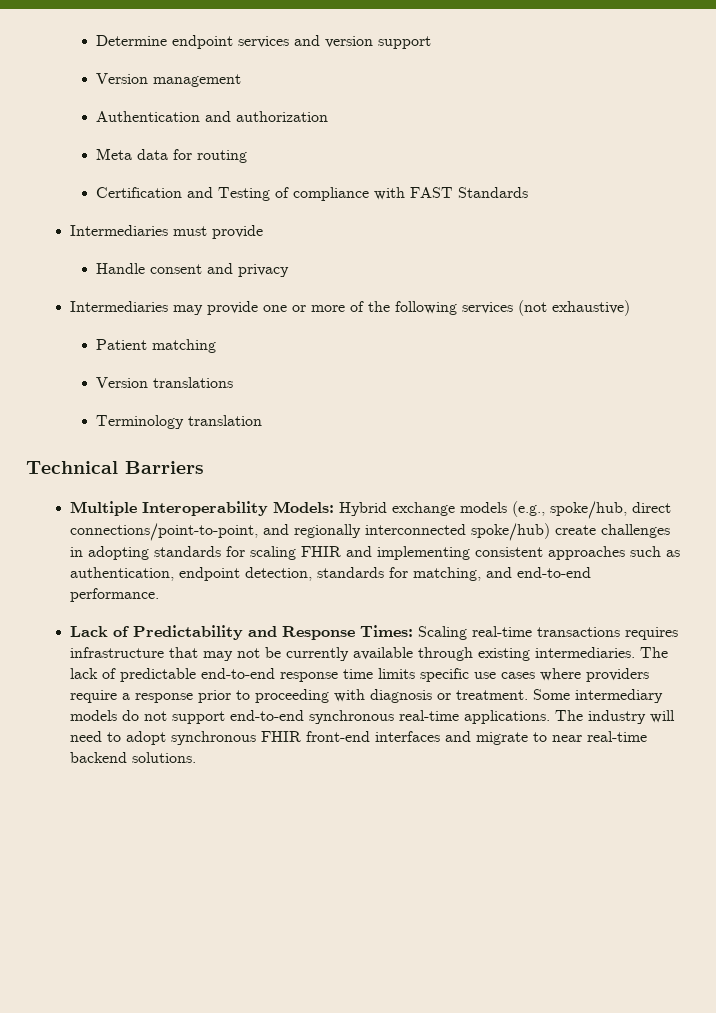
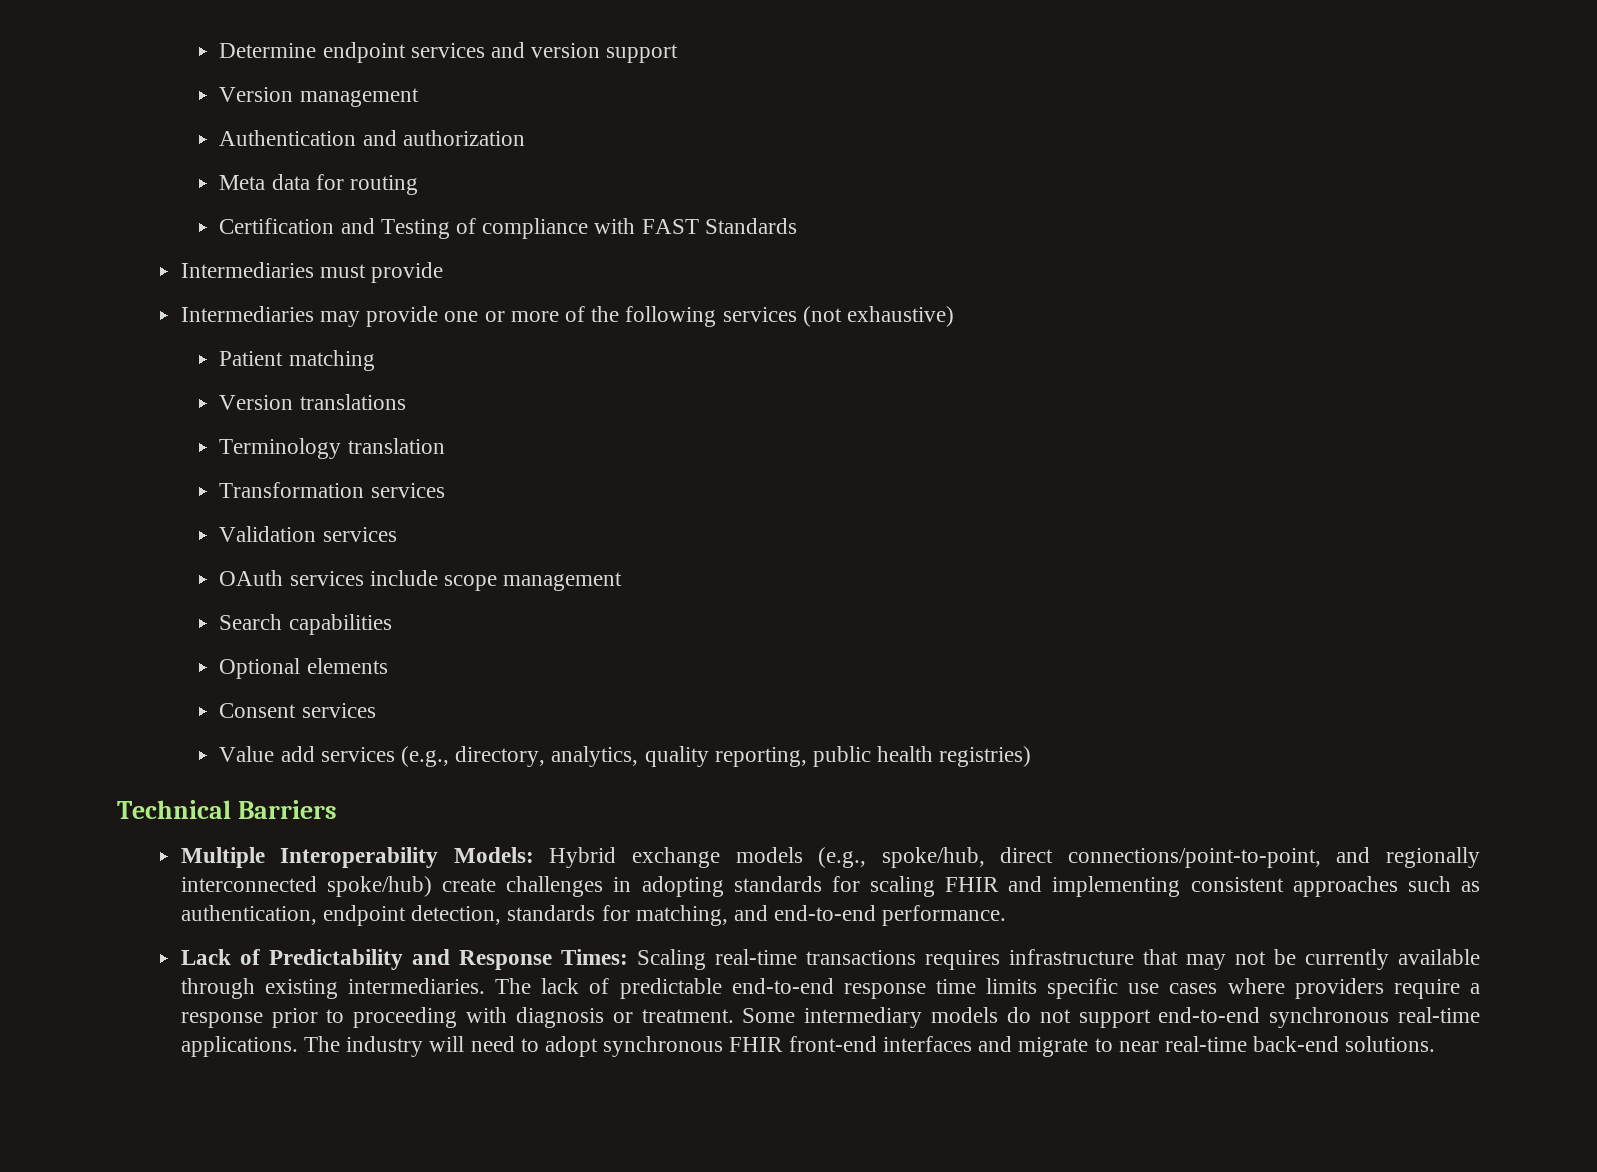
- Handle consent and privacy
+ Transformation services
+ Validation services
+ OAuth services include scope management
+ Search capabilities
+ Optional elements
+ Consent services
+ Value add services (e.g., directory, analytics, quality reporting, public health registries)
- The industry will need to adopt synchronous FHIR front-end interfaces and migrate to near real-time backend solutions.
+ The industry will need to adopt synchronous FHIR front-end interfaces and migrate to near real-time back-end solutions.

